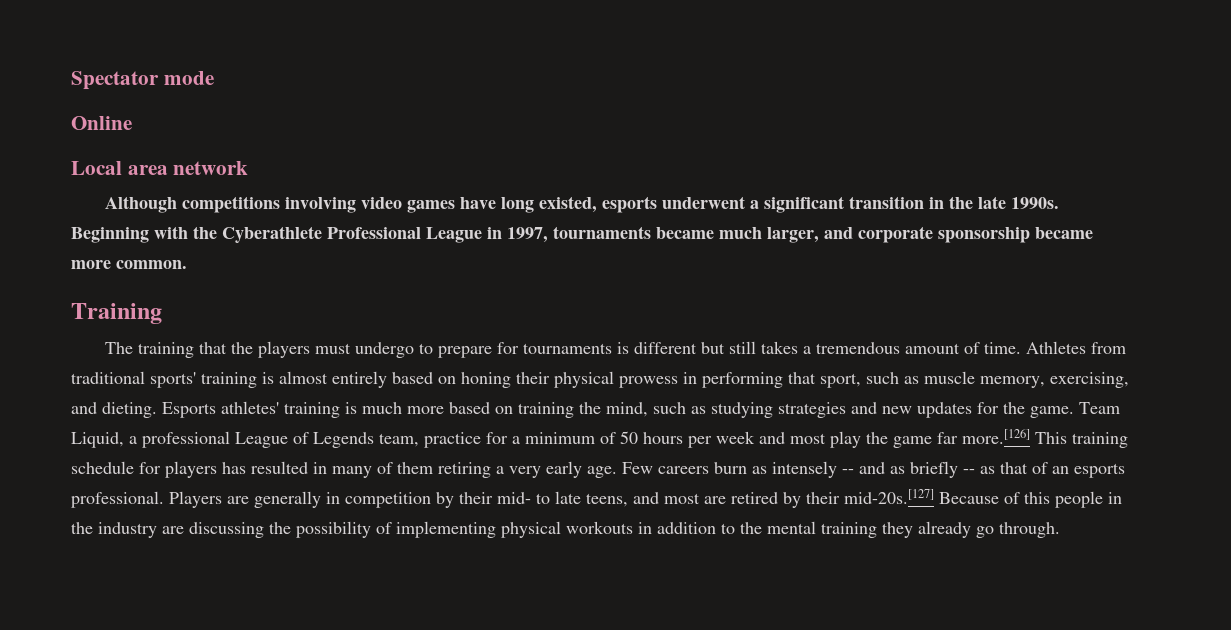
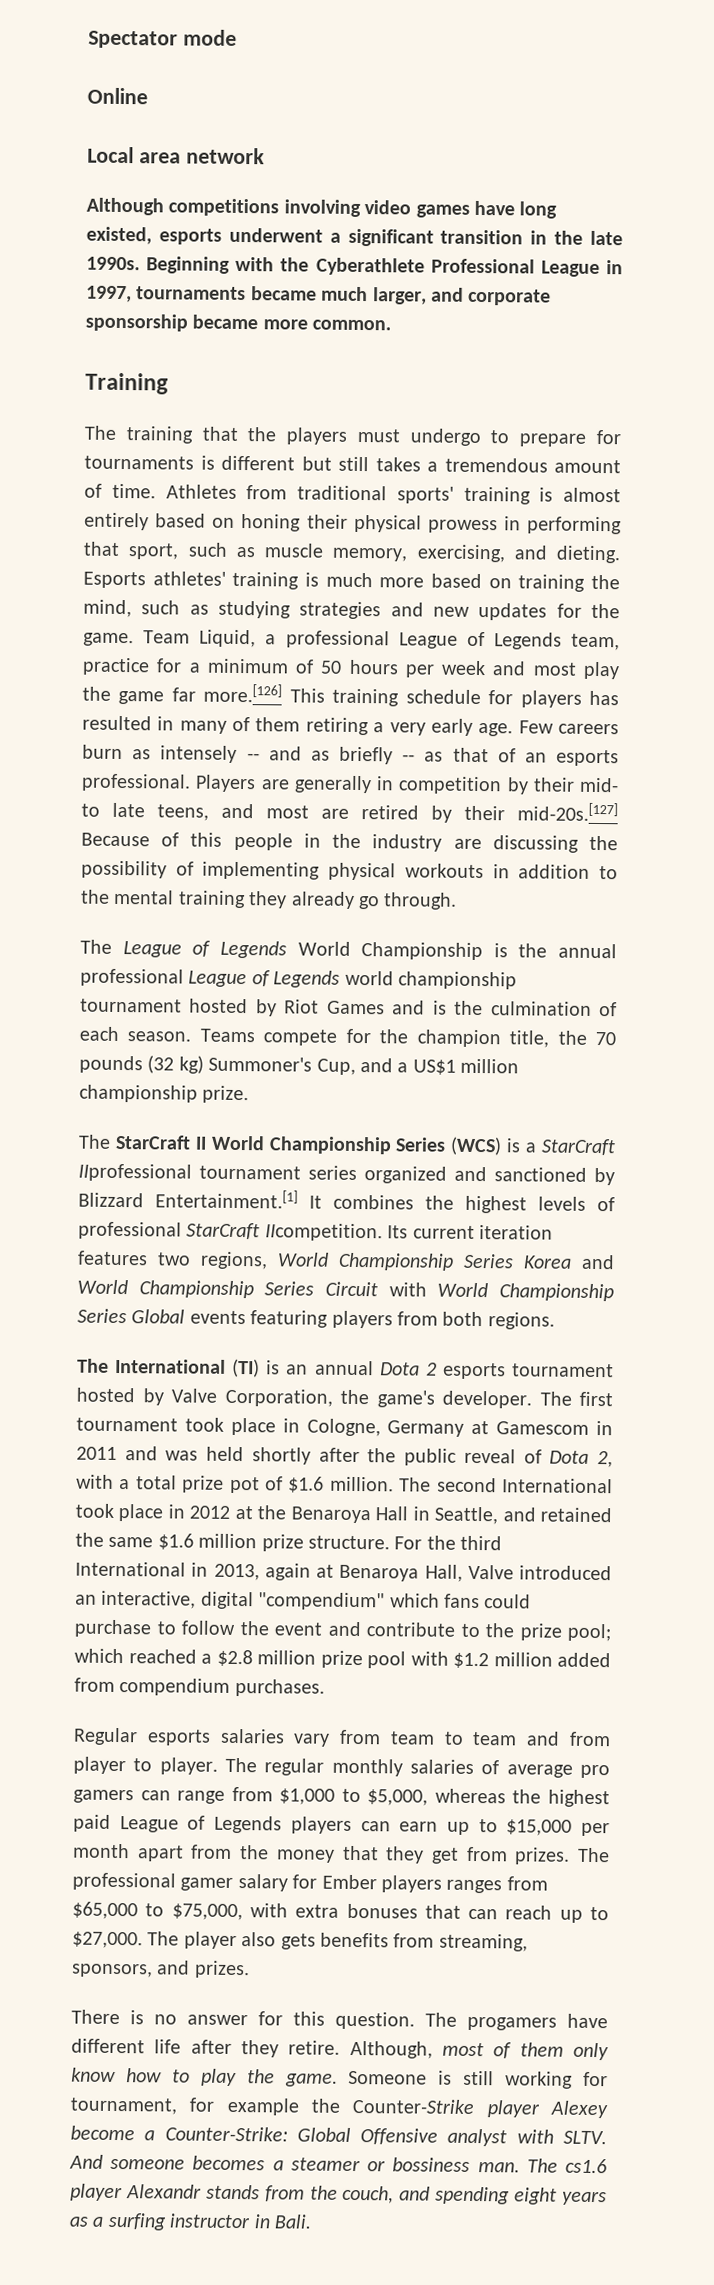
+ The League of Legends World Championship is the annual professional League of Legends world championship tournament hosted by Riot Games and is the culmination of each season. Teams compete for the champion title, the 70 pounds (32 kg) Summoner's Cup, and a US$1 million championship prize.
+ The StarCraft II World Championship Series (WCS) is a StarCraft IIprofessional tournament series organized and sanctioned by Blizzard Entertainment.[1] It combines the highest levels of professional StarCraft IIcompetition. Its current iteration features two regions, World Championship Series Korea and World Championship Series Circuit with World Championship Series Global events featuring players from both regions.
+ The International (TI) is an annual Dota 2 esports tournament hosted by Valve Corporation, the game's developer. The first tournament took place in Cologne, Germany at Gamescom in 2011 and was held shortly after the public reveal of Dota 2, with a total prize pot of $1.6 million. The second International took place in 2012 at the Benaroya Hall in Seattle, and retained the same $1.6 million prize structure. For the third International in 2013, again at Benaroya Hall, Valve introduced an interactive, digital "compendium" which fans could purchase to follow the event and contribute to the prize pool; which reached a $2.8 million prize pool with $1.2 million added from compendium purchases.
+ Regular esports salaries vary from team to team and from player to player. The regular monthly salaries of average pro gamers can range from $1,000 to $5,000, whereas the highest paid League of Legends players can earn up to $15,000 per month apart from the money that they get from prizes. The professional gamer salary for Ember players ranges from $65,000 to $75,000, with extra bonuses that can reach up to $27,000. The player also gets benefits from streaming, sponsors, and prizes.
+ There is no answer for this question. The progamers have different life after they retire. Although, most of them only know how to play the game. Someone is still working for tournament, for example the Counter-Strike player Alexey become a Counter-Strike: Global Offensive analyst with SLTV. And someone becomes a steamer or bossiness man. The cs1.6 player Alexandr stands from the couch, and spending eight years as a surfing instructor in Bali.

